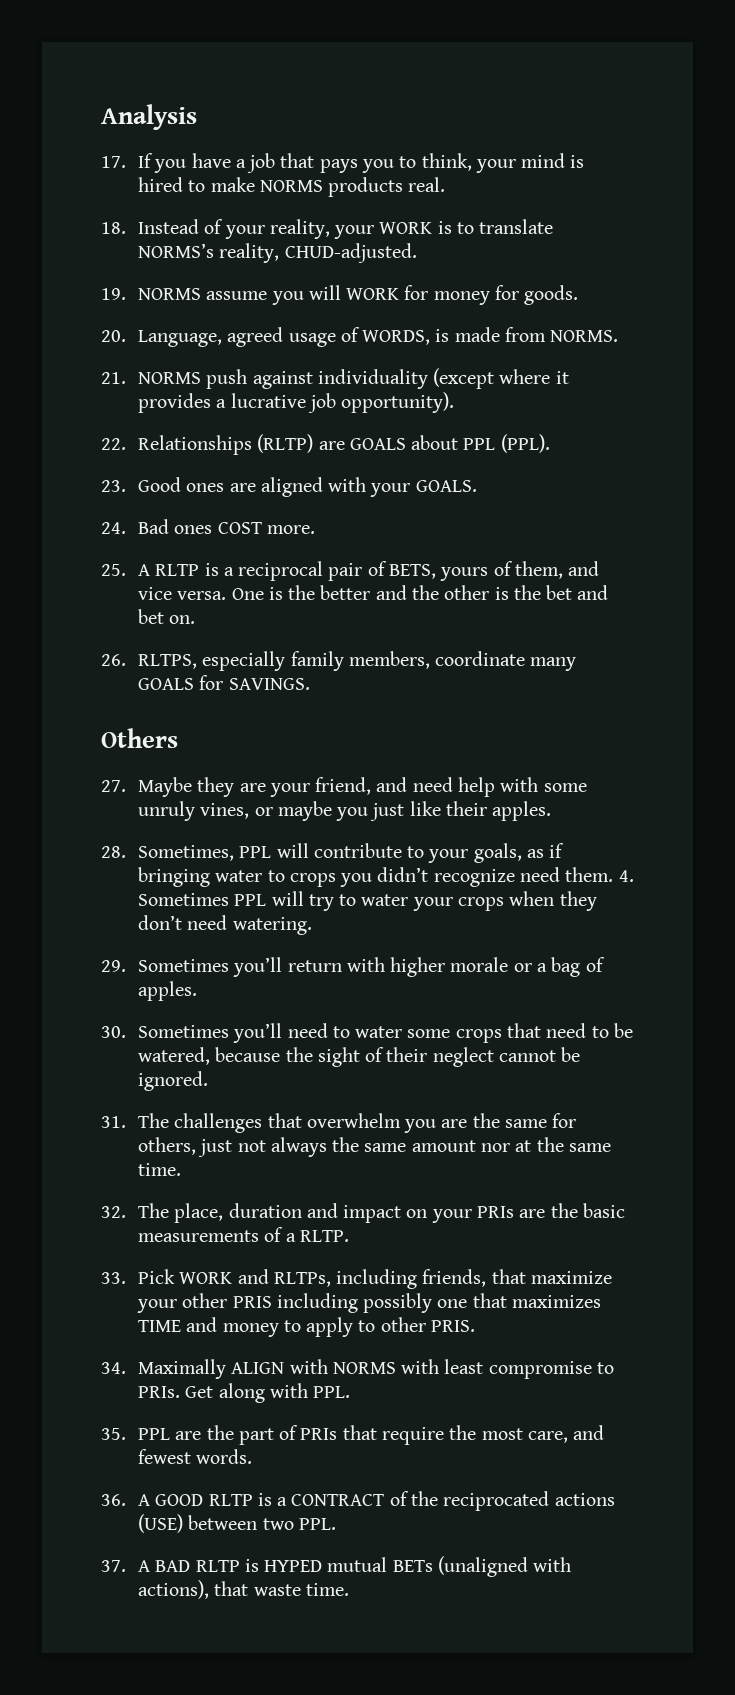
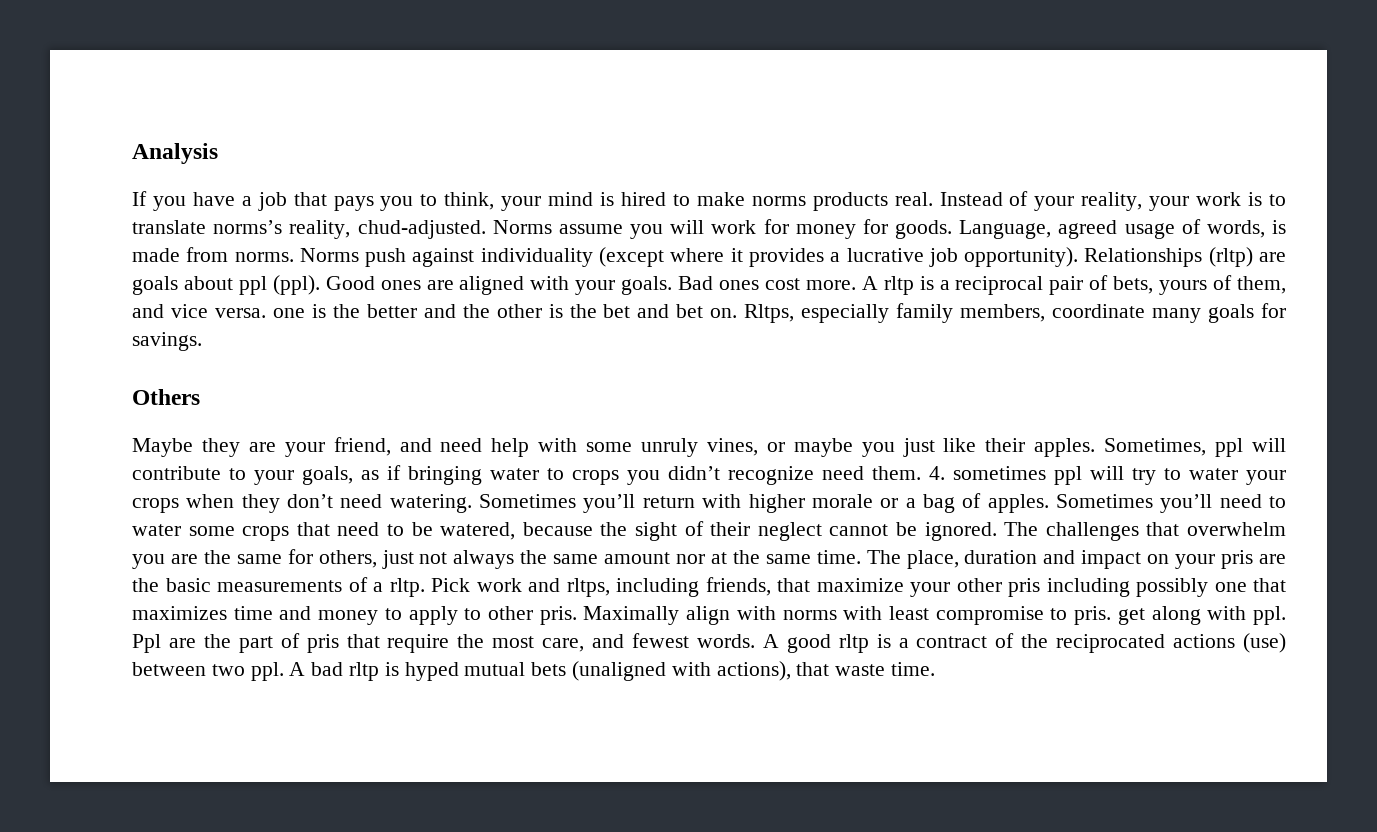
- 17. If you have a job that pays you to think, your mind is hired to make NORMS products real.
- 18. Instead of your reality, your WORK is to translate NORMS’s reality, CHUD-adjusted.
- 19. NORMS assume you will WORK for money for goods.
- 20. Language, agreed usage of WORDS, is made from NORMS.
- 21. NORMS push against individuality (except where it provides a lucrative job opportunity).
- 22. Relationships (RLTP) are GOALS about PPL (PPL).
- 23. Good ones are aligned with your GOALS.
- 24. Bad ones COST more.
- 25. A RLTP is a reciprocal pair of BETS, yours of them, and vice versa. One is the better and the other is the bet and bet on.
- 26. RLTPS, especially family members, coordinate many GOALS for SAVINGS.
+ If you have a job that pays you to think, your mind is hired to make norms products real. Instead of your reality, your work is to translate norms’s reality, chud-adjusted. Norms assume you will work for money for goods. Language, agreed usage of words, is made from norms. Norms push against individuality (except where it provides a lucrative job opportunity). Relationships (rltp) are goals about ppl (ppl). Good ones are aligned with your goals. Bad ones cost more. A rltp is a reciprocal pair of bets, yours of them, and vice versa. one is the better and the other is the bet and bet on. Rltps, especially family members, coordinate many goals for savings.
- 27. Maybe they are your friend, and need help with some unruly vines, or maybe you just like their apples.
- 28. Sometimes, PPL will contribute to your goals, as if bringing water to crops you didn’t recognize need them.
+ Maybe they are your friend, and need help with some unruly vines, or maybe you just like their apples. Sometimes, ppl will contribute to your goals, as if bringing water to crops you didn’t recognize need them.
- 4. Sometimes PPL will try to water your crops when they don’t need watering.
- 29. Sometimes you’ll return with higher morale or a bag of apples.
- 30. Sometimes you’ll need to water some crops that need to be watered, because the sight of their neglect cannot be ignored.
- 31. The challenges that overwhelm you are the same for others, just not always the same amount nor at the same time.
- 32. The place, duration and impact on your PRIs are the basic measurements of a RLTP.
- 33. Pick WORK and RLTPs, including friends, that maximize your other PRIS including possibly one that maximizes TIME and money to apply to other PRIS.
- 34. Maximally ALIGN with NORMS with least compromise to PRIs. Get along with PPL.
- 35. PPL are the part of PRIs that require the most care, and fewest words.
- 36. A GOOD RLTP is a CONTRACT of the reciprocated actions (USE) between two PPL.
- 37. A BAD RLTP is HYPED mutual BETs (unaligned with actions), that waste time.
+ 4. sometimes ppl will try to water your crops when they don’t need watering. Sometimes you’ll return with higher morale or a bag of apples. Sometimes you’ll need to water some crops that need to be watered, because the sight of their neglect cannot be ignored. The challenges that overwhelm you are the same for others, just not always the same amount nor at the same time. The place, duration and impact on your pris are the basic measurements of a rltp. Pick work and rltps, including friends, that maximize your other pris including possibly one that maximizes time and money to apply to other pris. Maximally align with norms with least compromise to pris. get along with ppl. Ppl are the part of pris that require the most care, and fewest words. A good rltp is a contract of the reciprocated actions (use) between two ppl. A bad rltp is hyped mutual bets (unaligned with actions), that waste time.

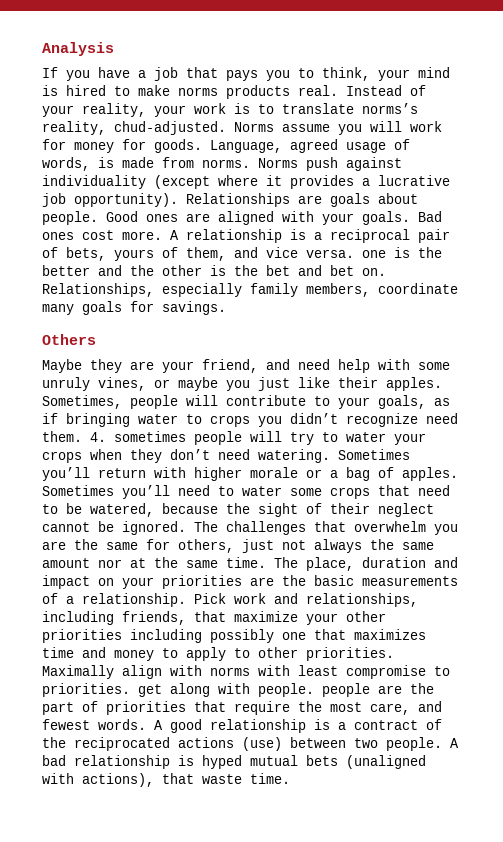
- Relationships (rltp) are goals about ppl (ppl).
+ Relationships are goals about people.
- A rltp is a reciprocal pair of bets, yours of them, and vice versa. one is the better and the other is the bet and bet on.
+ A relationship is a reciprocal pair of bets, yours of them, and vice versa. one is the better and the other is the bet and bet on.
- Rltps, especially family members, coordinate many goals for savings.
+ Relationships, especially family members, coordinate many goals for savings.
- Sometimes, ppl will contribute to your goals, as if bringing water to crops you didn’t recognize need them.
+ Sometimes, people will contribute to your goals, as if bringing water to crops you didn’t recognize need them.
- 4. sometimes ppl will try to water your crops when they don’t need watering.
+ 4. sometimes people will try to water your crops when they don’t need watering.
- The place, duration and impact on your pris are the basic measurements of a rltp.
+ The place, duration and impact on your priorities are the basic measurements of a relationship.
- Pick work and rltps, including friends, that maximize your other pris including possibly one that maximizes time and money to apply to other pris.
+ Pick work and relationships, including friends, that maximize your other priorities including possibly one that maximizes time and money to apply to other priorities.
- Maximally align with norms with least compromise to pris. get along with ppl. Ppl are the part of pris that require the most care, and fewest words.
+ Maximally align with norms with least compromise to priorities. get along with people. people are the part of priorities that require the most care, and fewest words.
- A good rltp is a contract of the reciprocated actions (use) between two ppl.
+ A good relationship is a contract of the reciprocated actions (use) between two people.
- A bad rltp is hyped mutual bets (unaligned with actions), that waste time.
+ A bad relationship is hyped mutual bets (unaligned with actions), that waste time.

